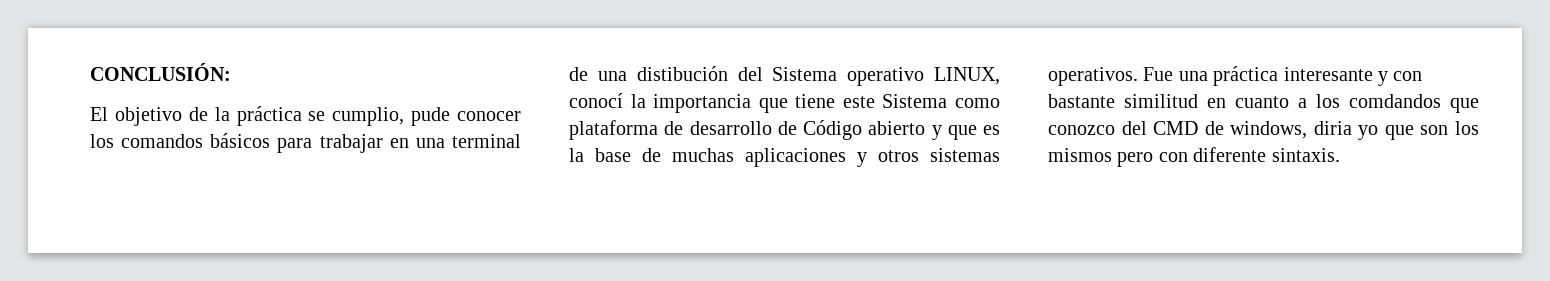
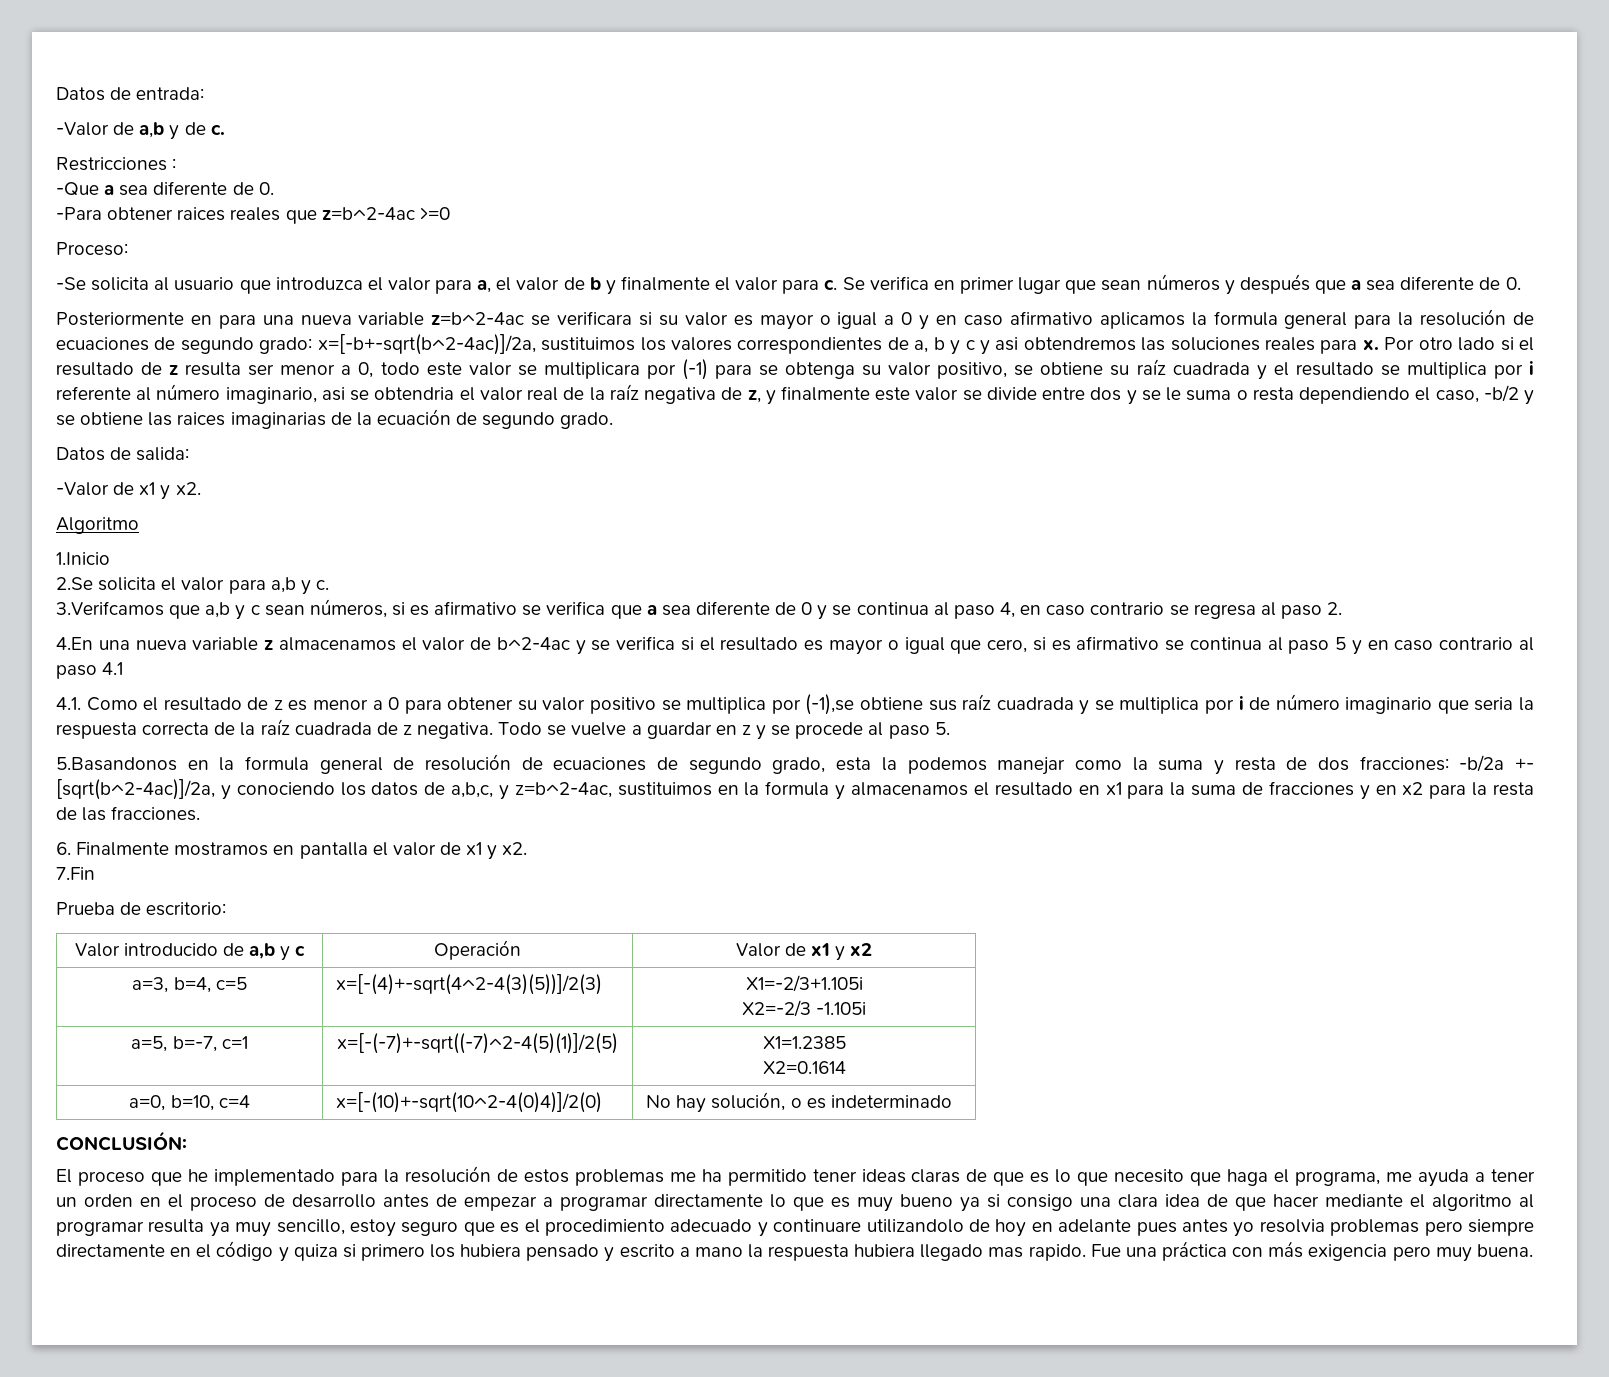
+ Datos de entrada:
+ -Valor de a,b y de c.
+ Restricciones :
+ -Que a sea diferente de 0.
+ -Para obtener raices reales que z=b^2-4ac >=0
+ Proceso:
+ -Se solicita al usuario que introduzca el valor para a, el valor de b y finalmente el valor para c. Se verifica en primer lugar que sean números y después que a sea diferente de 0.
+ Posteriormente en para una nueva variable z=b^2-4ac se verificara si su valor es mayor o igual a 0 y en caso afirmativo aplicamos la formula general para la resolución de ecuaciones de segundo grado: x=[-b+-sqrt(b^2-4ac)]/2a, sustituimos los valores correspondientes de a, b y c y asi obtendremos las soluciones reales para x. Por otro lado si el resultado de z resulta ser menor a 0, todo este valor se multiplicara por (-1) para se obtenga su valor positivo, se obtiene su raíz cuadrada y el resultado se multiplica por i referente al número imaginario, asi se obtendria el valor real de la raíz negativa de z, y finalmente este valor se divide entre dos y se le suma o resta dependiendo el caso, -b/2 y se obtiene las raices imaginarias de la ecuación de segundo grado.
+ Datos de salida:
+ -Valor de x1 y x2.
+ Algoritmo
+ 1.Inicio
+ 2.Se solicita el valor para a,b y c.
+ 3.Verifcamos que a,b y c sean números, si es afirmativo se verifica que a sea diferente de 0 y se continua al paso 4, en caso contrario se regresa al paso 2.
+ 4.En una nueva variable z almacenamos el valor de b^2-4ac y se verifica si el resultado es mayor o igual que cero, si es afirmativo se continua al paso 5 y en caso contrario al paso 4.1
+ 4.1. Como el resultado de z es menor a 0 para obtener su valor positivo se multiplica por (-1),se obtiene sus raíz cuadrada y se multiplica por i de número imaginario que seria la respuesta correcta de la raíz cuadrada de z negativa. Todo se vuelve a guardar en z y se procede al paso 5.
+ 5.Basandonos en la formula general de resolución de ecuaciones de segundo grado, esta la podemos manejar como la suma y resta de dos fracciones: -b/2a +- [sqrt(b^2-4ac)]/2a, y conociendo los datos de a,b,c, y z=b^2-4ac, sustituimos en la formula y almacenamos el resultado en x1 para la suma de fracciones y en x2 para la resta de las fracciones.
+ 6. Finalmente mostramos en pantalla el valor de x1 y x2.
+ 7.Fin
+ Prueba de escritorio:
+ Valor introducido de a,b y c | Operación | Valor de x1 y x2
+ a=3, b=4, c=5 | x=[-(4)+-sqrt(4^2-4(3)(5))]/2(3) | X1=-2/3+1.105i
+ X2=-2/3 -1.105i
+ a=5, b=-7, c=1 | x=[-(-7)+-sqrt((-7)^2-4(5)(1)]/2(5) | X1=1.2385
+ X2=0.1614
+ a=0, b=10, c=4 | x=[-(10)+-sqrt(10^2-4(0)4)]/2(0) | No hay solución, o es indeterminado
  CONCLUSIÓN:
- El objetivo de la práctica se cumplio, pude conocer los comandos básicos para trabajar en una terminal de una distibución del Sistema operativo LINUX, conocí la importancia que tiene este Sistema como plataforma de desarrollo de Código abierto y que es la base de muchas aplicaciones y otros sistemas operativos. Fue una práctica interesante y con bastante similitud en cuanto a los comdandos que conozco del CMD de windows, diria yo que son los mismos pero con diferente sintaxis.
+ El proceso que he implementado para la resolución de estos problemas me ha permitido tener ideas claras de que es lo que necesito que haga el programa, me ayuda a tener un orden en el proceso de desarrollo antes de empezar a programar directamente lo que es muy bueno ya si consigo una clara idea de que hacer mediante el algoritmo al programar resulta ya muy sencillo, estoy seguro que es el procedimiento adecuado y continuare utilizandolo de hoy en adelante pues antes yo resolvia problemas pero siempre directamente en el código y quiza si primero los hubiera pensado y escrito a mano la respuesta hubiera llegado mas rapido. Fue una práctica con más exigencia pero muy buena.

